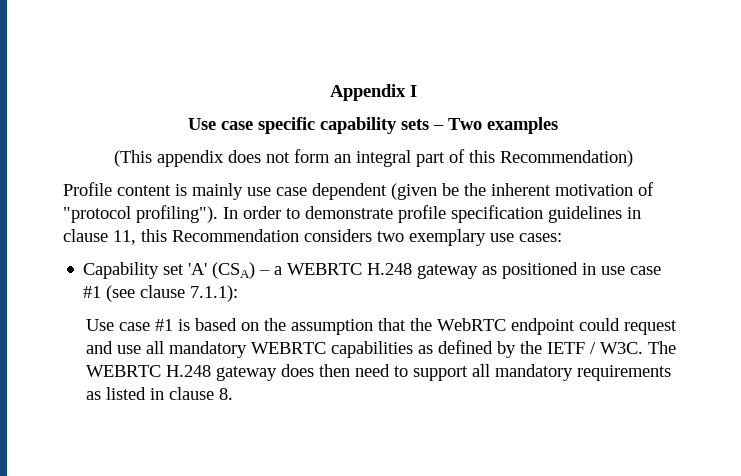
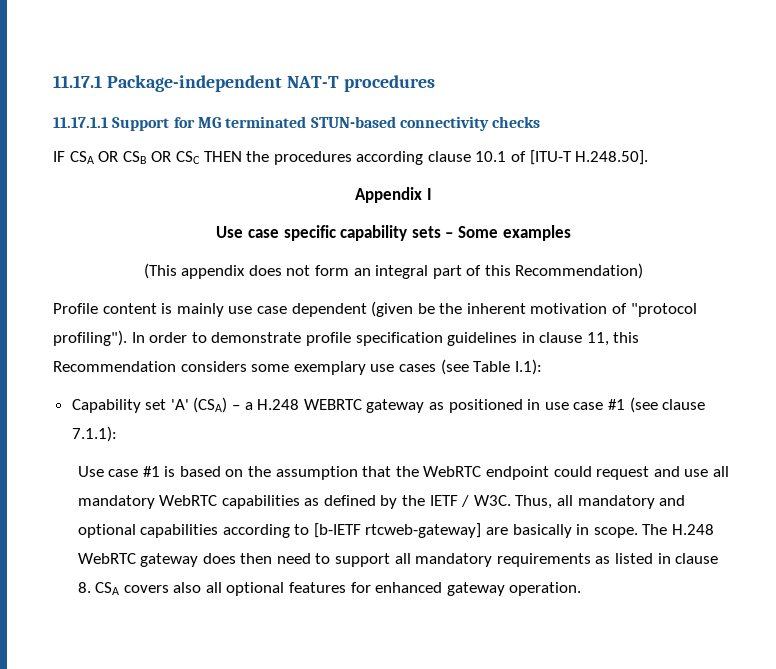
+ 11.17.1 Package-independent NAT-T procedures
+ 11.17.1.1 Support for MG terminated STUN-based connectivity checks
+ IF CSA OR CSB OR CSC THEN the procedures according clause 10.1 of [ITU-T H.248.50].
- Use case specific capability sets – Two examples
+ Use case specific capability sets – Some examples
- In order to demonstrate profile specification guidelines in clause 11, this Recommendation considers two exemplary use cases:
+ In order to demonstrate profile specification guidelines in clause 11, this Recommendation considers some exemplary use cases (see Table I.1):
- Capability set 'A' (CSA) – a WEBRTC H.248 gateway as positioned in use case #1 (see clause 7.1.1):
+ Capability set 'A' (CSA) – a H.248 WEBRTC gateway as positioned in use case #1 (see clause 7.1.1):
- Use case #1 is based on the assumption that the WebRTC endpoint could request and use all mandatory WEBRTC capabilities as defined by the IETF / W3C. The WEBRTC H.248 gateway does then need to support all mandatory requirements as listed in clause 8.
+ Use case #1 is based on the assumption that the WebRTC endpoint could request and use all mandatory WebRTC capabilities as defined by the IETF / W3C. Thus, all mandatory and optional capabilities according to [b-IETF rtcweb-gateway] are basically in scope. The H.248 WebRTC gateway does then need to support all mandatory requirements as listed in clause 8. CSA covers also all optional features for enhanced gateway operation.

